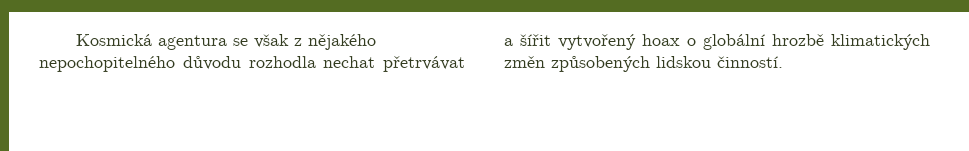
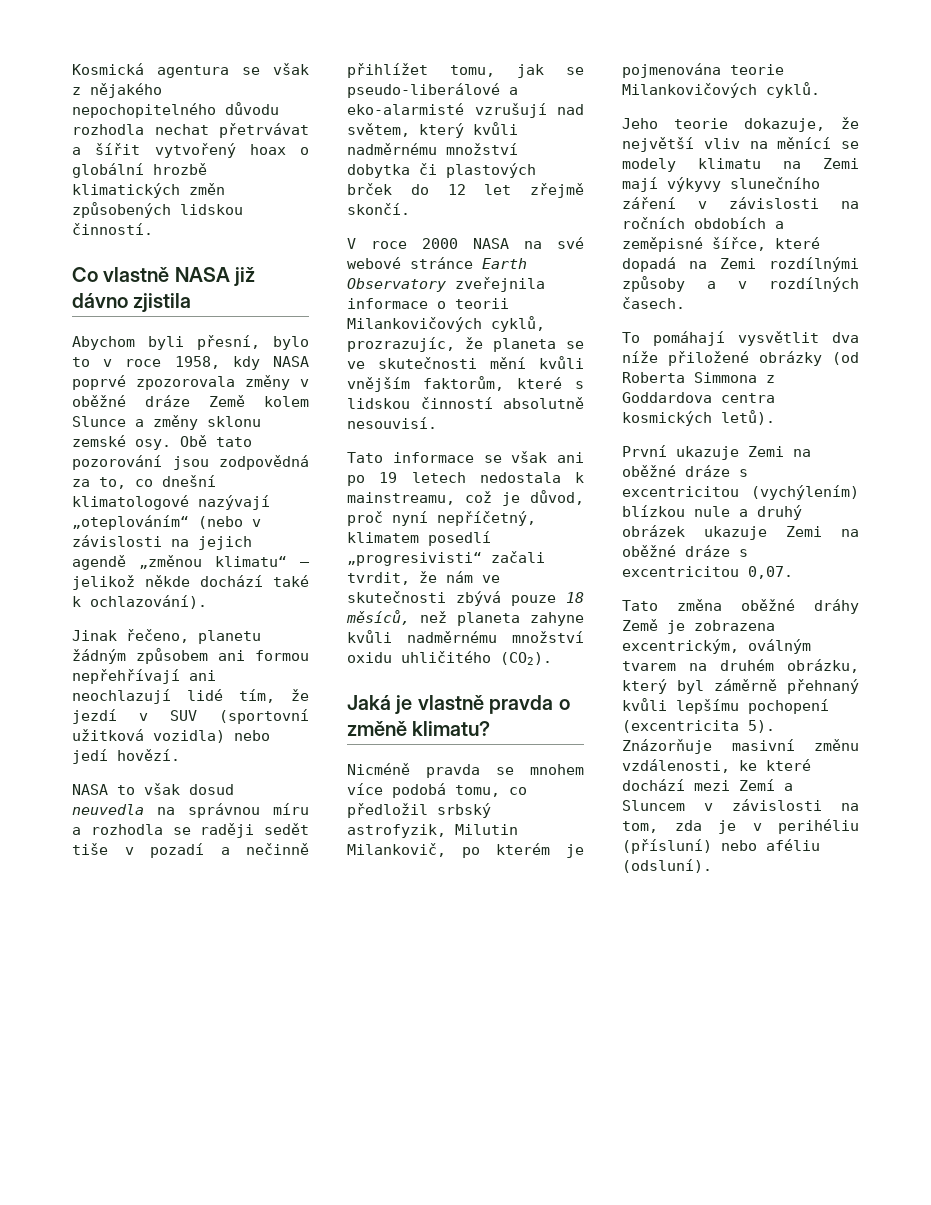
+ Co vlastně NASA již dávno zjistila
+ Abychom byli přesní, bylo to v roce 1958, kdy NASA poprvé zpozorovala změny v oběžné dráze Země kolem Slunce a změny sklonu zemské osy. Obě tato pozorování jsou zodpovědná za to, co dnešní klimatologové nazývají „oteplováním“ (nebo v závislosti na jejich agendě „změnou klimatu“ – jelikož někde dochází také k ochlazování).
+ Jinak řečeno, planetu žádným způsobem ani formou nepřehřívají ani neochlazují lidé tím, že jezdí v SUV (sportovní užitková vozidla) nebo jedí hovězí.
+ NASA to však dosud neuvedla na správnou míru a rozhodla se raději sedět tiše v pozadí a nečinně přihlížet tomu, jak se pseudo-liberálové a eko-alarmisté vzrušují nad světem, který kvůli nadměrnému množství dobytka či plastových brček do 12 let zřejmě skončí.
+ V roce 2000 NASA na své webové stránce Earth Observatory zveřejnila informace o teorii Milankovičových cyklů, prozrazujíc, že planeta se ve skutečnosti mění kvůli vnějším faktorům, které s lidskou činností absolutně nesouvisí.
+ Tato informace se však ani po 19 letech nedostala k mainstreamu, což je důvod, proč nyní nepříčetný, klimatem posedlí „progresivisti“ začali tvrdit, že nám ve skutečnosti zbývá pouze 18 měsíců, než planeta zahyne kvůli nadměrnému množství oxidu uhličitého (CO2).
+ Jaká je vlastně pravda o změně klimatu?
+ Nicméně pravda se mnohem více podobá tomu, co předložil srbský astrofyzik, Milutin Milankovič, po kterém je pojmenována teorie Milankovičových cyklů.
+ Jeho teorie dokazuje, že největší vliv na měnící se modely klimatu na Zemi mají výkyvy slunečního záření v závislosti na ročních obdobích a zeměpisné šířce, které dopadá na Zemi rozdílnými způsoby a v rozdílných časech.
+ To pomáhají vysvětlit dva níže přiložené obrázky (od Roberta Simmona z Goddardova centra kosmických letů).
+ První ukazuje Zemi na oběžné dráze s excentricitou (vychýlením) blízkou nule a druhý obrázek ukazuje Zemi na oběžné dráze s excentricitou 0,07.
+ Tato změna oběžné dráhy Země je zobrazena excentrickým, oválným tvarem na druhém obrázku, který byl záměrně přehnaný kvůli lepšímu pochopení (excentricita 5). Znázorňuje masivní změnu vzdálenosti, ke které dochází mezi Zemí a Sluncem v závislosti na tom, zda je v perihéliu (přísluní) nebo aféliu (odsluní).

